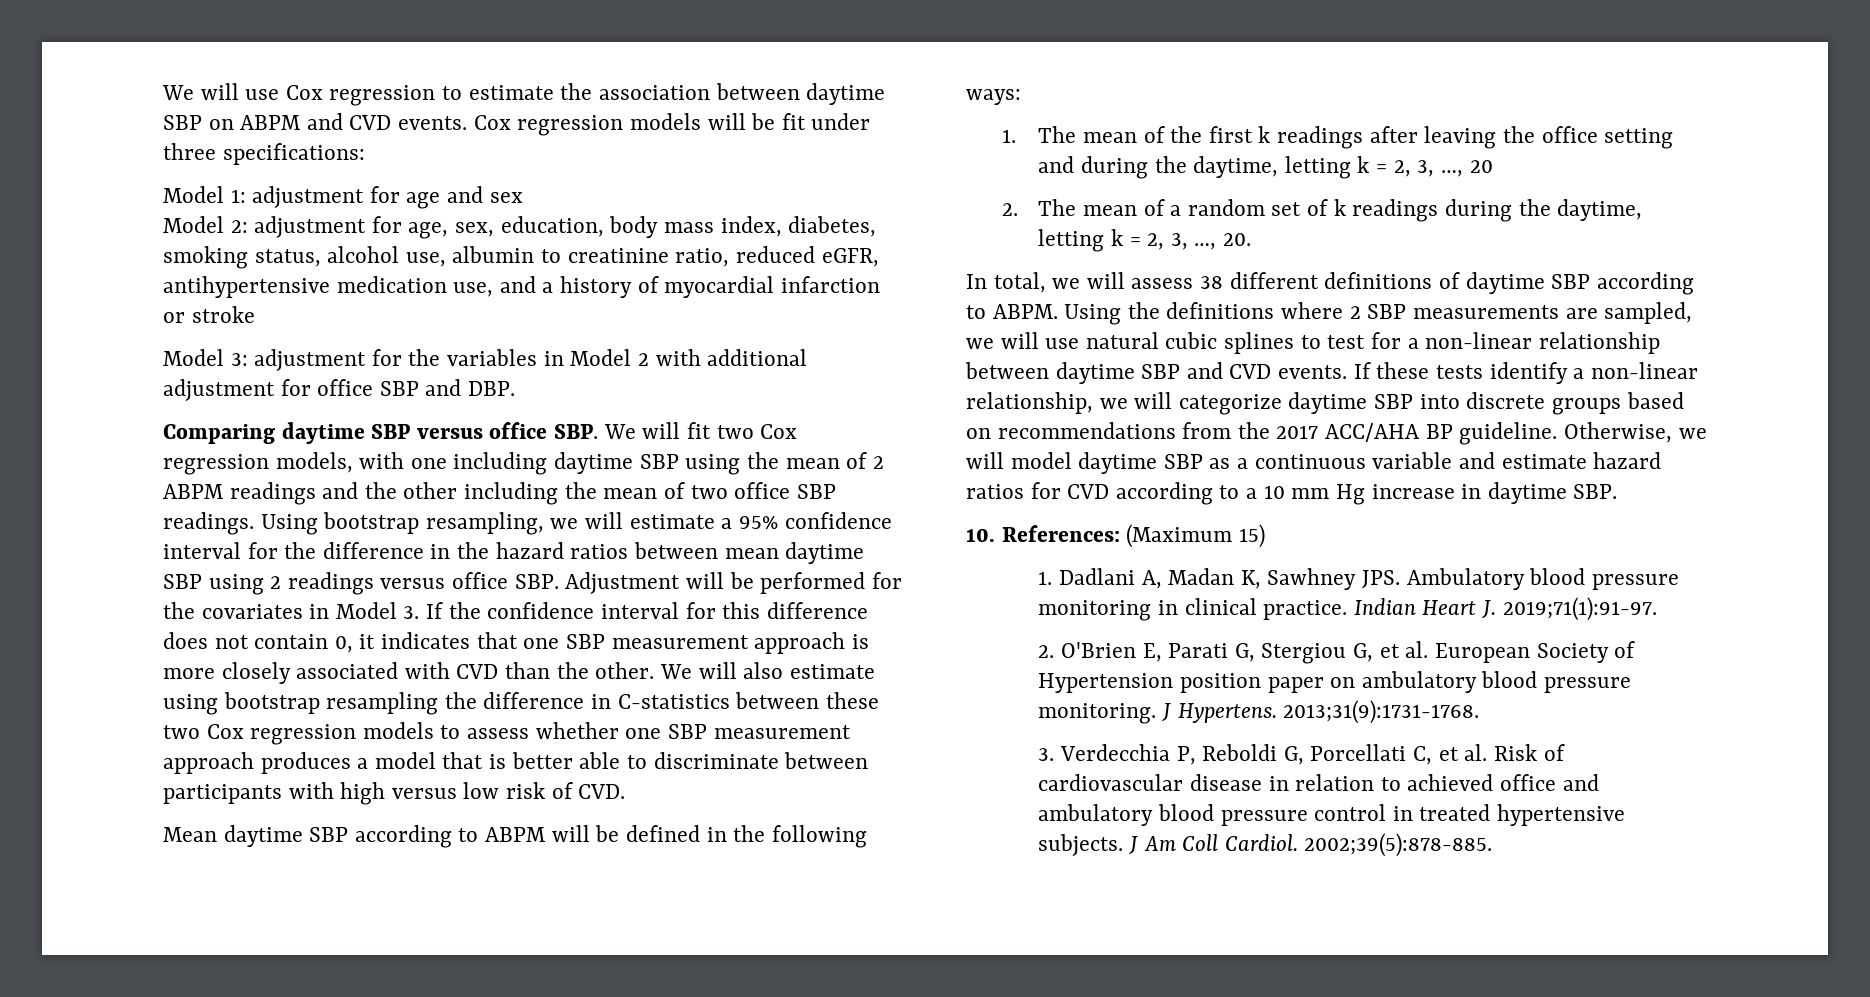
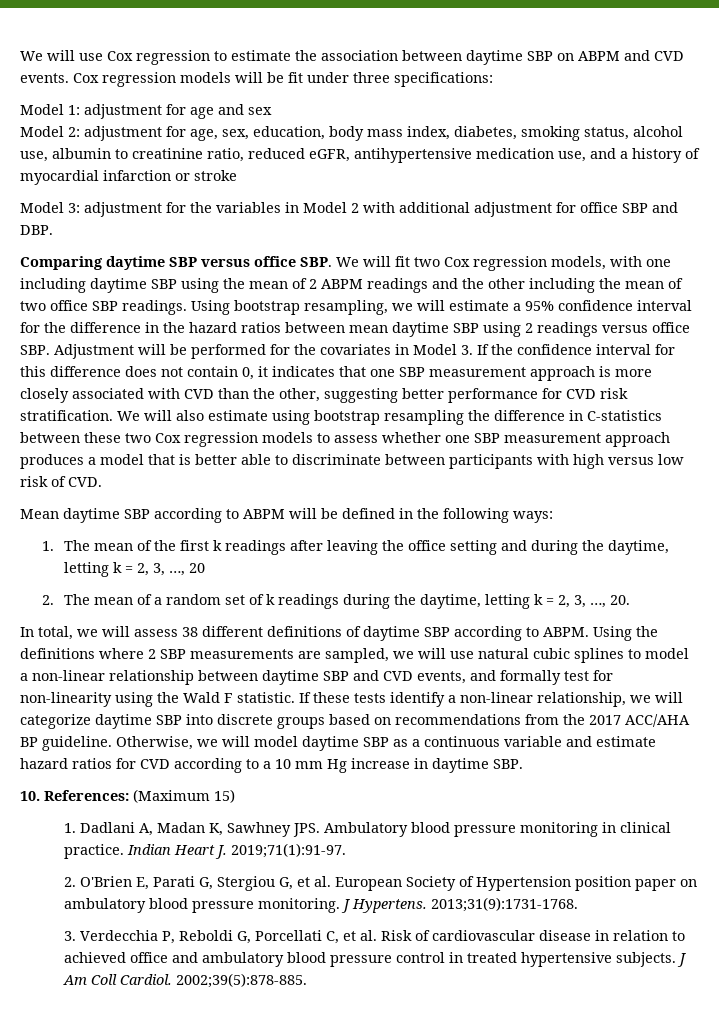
- Using bootstrap resampling, we will estimate a 95% confidence interval for the difference in the hazard ratios between mean daytime SBP using 2 readings versus office SBP. Adjustment will be performed for the covariates in Model 3. If the confidence interval for this difference does not contain 0, it indicates that one SBP measurement approach is more closely associated with CVD than the other.
+ Using bootstrap resampling, we will estimate a 95% confidence interval for the difference in the hazard ratios between mean daytime SBP using 2 readings versus office SBP. Adjustment will be performed for the covariates in Model 3. If the confidence interval for this difference does not contain 0, it indicates that one SBP measurement approach is more closely associated with CVD than the other, suggesting better performance for CVD risk stratification.
- Using the definitions where 2 SBP measurements are sampled, we will use natural cubic splines to test for a non-linear relationship between daytime SBP and CVD events.
+ Using the definitions where 2 SBP measurements are sampled, we will use natural cubic splines to model a non-linear relationship between daytime SBP and CVD events, and formally test for non-linearity using the Wald F statistic.

